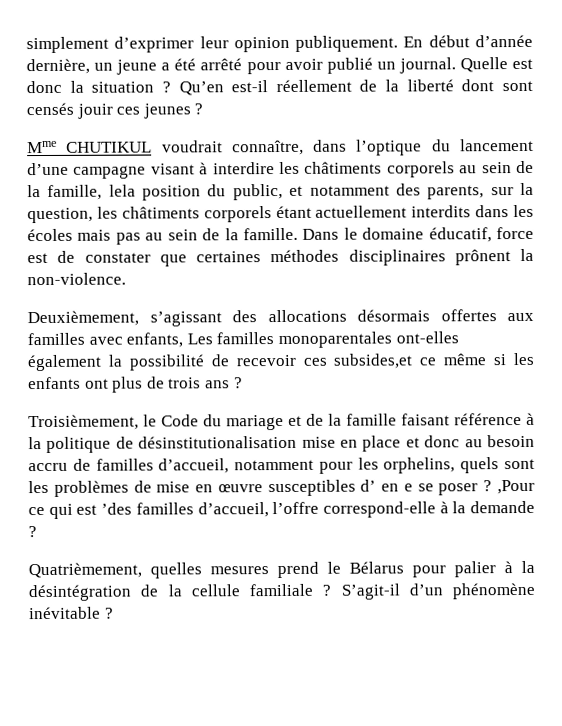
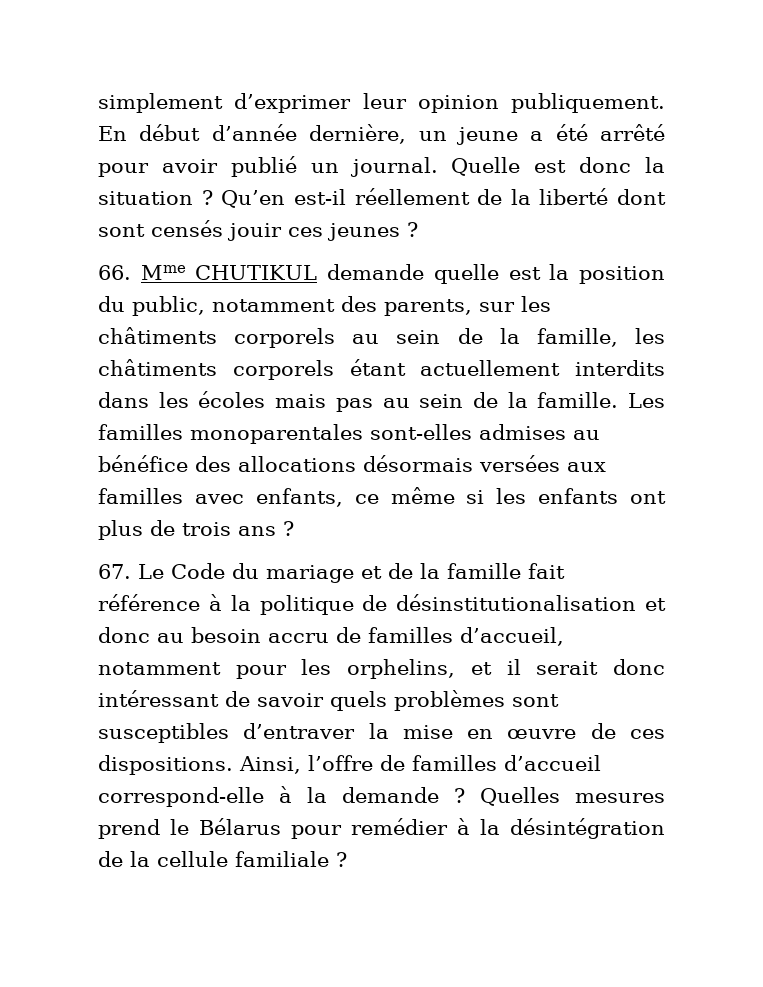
- Mme CHUTIKUL voudrait connaître, dans l’optique du lancement d’une campagne visant à interdire les châtiments corporels au sein de la famille, lela position du public, et notamment des parents, sur la question, les châtiments corporels étant actuellement interdits dans les écoles mais pas au sein de la famille.
+ 66. Mme CHUTIKUL demande quelle est la position du public, notamment des parents, sur les châtiments corporels au sein de la famille, les châtiments corporels étant actuellement interdits dans les écoles mais pas au sein de la famille.
- Dans le domaine éducatif, force est de constater que certaines méthodes disciplinaires prônent la non-violence.
- Deuxièmement, s’agissant des allocations désormais offertes aux familles avec enfants, Les familles monoparentales ont-elles également la possibilité de recevoir ces subsides,et ce même si les enfants ont plus de trois ans ?
+ Les familles monoparentales sont-elles admises au bénéfice des allocations désormais versées aux familles avec enfants, ce même si les enfants ont plus de trois ans ?
- Troisièmement, le Code du mariage et de la famille faisant référence à la politique de désinstitutionalisation mise en place et donc au besoin accru de familles d’accueil, notamment pour les orphelins, quels sont les problèmes de mise en œuvre susceptibles d’ en e se poser ? ,Pour ce qui est ’des familles d’accueil, l’offre correspond-elle à la demande ?
- Quatrièmement, quelles mesures prend le Bélarus pour palier à la désintégration de la cellule familiale ? S’agit-il d’un phénomène inévitable ?
+ 67. Le Code du mariage et de la famille fait référence à la politique de désinstitutionalisation et donc au besoin accru de familles d’accueil, notamment pour les orphelins, et il serait donc intéressant de savoir quels problèmes sont susceptibles d’entraver la mise en œuvre de ces dispositions. Ainsi, l’offre de familles d’accueil correspond-elle à la demande ? Quelles mesures prend le Bélarus pour remédier à la désintégration de la cellule familiale ?

